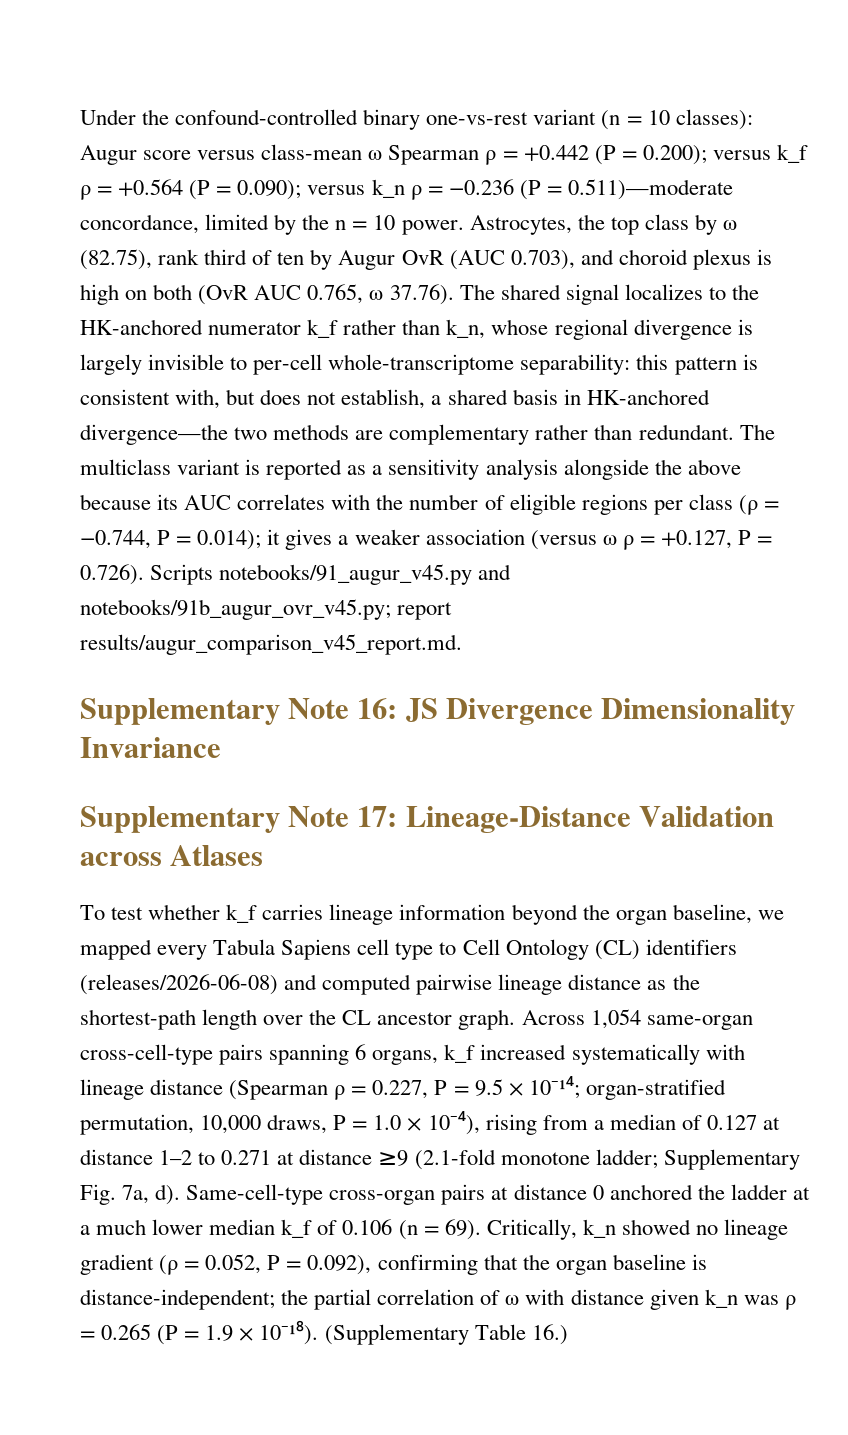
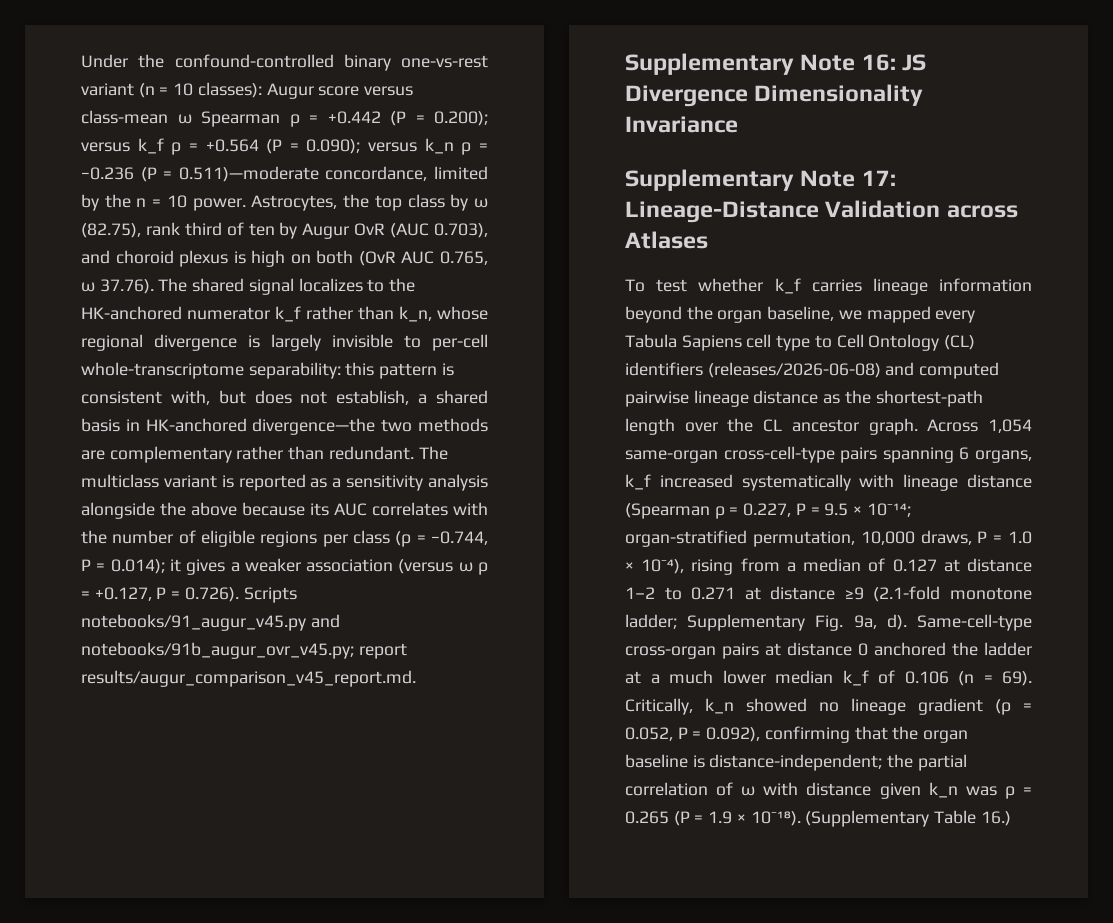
- Across 1,054 same-organ cross-cell-type pairs spanning 6 organs, k_f increased systematically with lineage distance (Spearman ρ = 0.227, P = 9.5 × 10⁻¹⁴; organ-stratified permutation, 10,000 draws, P = 1.0 × 10⁻⁴), rising from a median of 0.127 at distance 1–2 to 0.271 at distance ≥9 (2.1-fold monotone ladder; Supplementary Fig. 7a, d).
+ Across 1,054 same-organ cross-cell-type pairs spanning 6 organs, k_f increased systematically with lineage distance (Spearman ρ = 0.227, P = 9.5 × 10⁻¹⁴; organ-stratified permutation, 10,000 draws, P = 1.0 × 10⁻⁴), rising from a median of 0.127 at distance 1–2 to 0.271 at distance ≥9 (2.1-fold monotone ladder; Supplementary Fig. 9a, d).

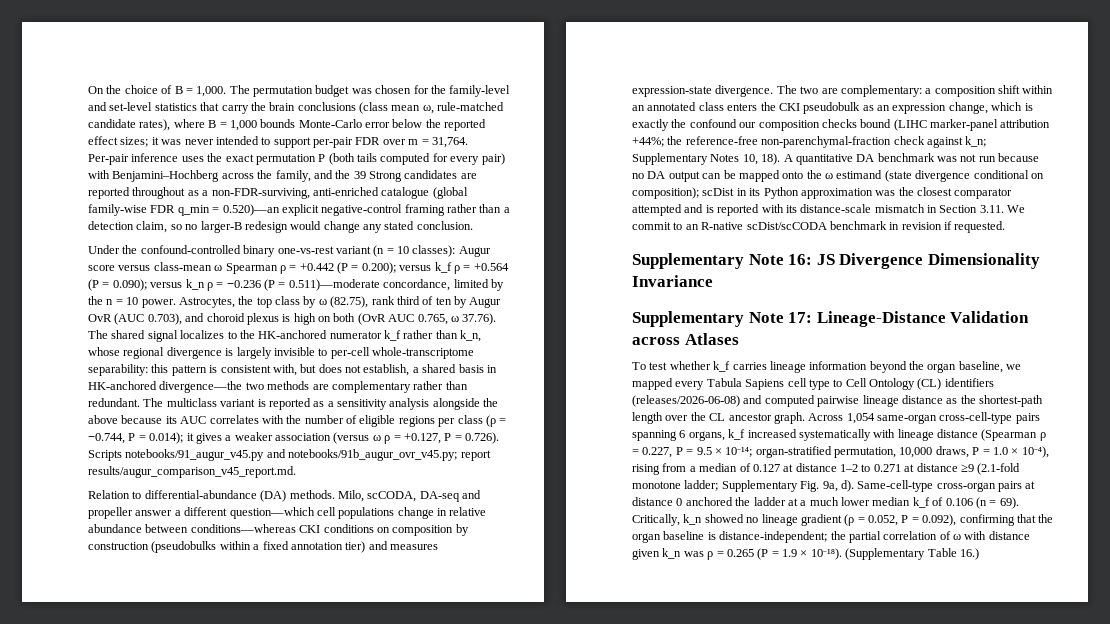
+ On the choice of B = 1,000. The permutation budget was chosen for the family-level and set-level statistics that carry the brain conclusions (class mean ω, rule-matched candidate rates), where B = 1,000 bounds Monte-Carlo error below the reported effect sizes; it was never intended to support per-pair FDR over m = 31,764. Per-pair inference uses the exact permutation P (both tails computed for every pair) with Benjamini–Hochberg across the family, and the 39 Strong candidates are reported throughout as a non-FDR-surviving, anti-enriched catalogue (global family-wise FDR q_min = 0.520)—an explicit negative-control framing rather than a detection claim, so no larger-B redesign would change any stated conclusion.
+ Relation to differential-abundance (DA) methods. Milo, scCODA, DA-seq and propeller answer a different question—which cell populations change in relative abundance between conditions—whereas CKI conditions on composition by construction (pseudobulks within a fixed annotation tier) and measures expression-state divergence. The two are complementary: a composition shift within an annotated class enters the CKI pseudobulk as an expression change, which is exactly the confound our composition checks bound (LIHC marker-panel attribution +44%; the reference-free non-parenchymal-fraction check against k_n; Supplementary Notes 10, 18). A quantitative DA benchmark was not run because no DA output can be mapped onto the ω estimand (state divergence conditional on composition); scDist in its Python approximation was the closest comparator attempted and is reported with its distance-scale mismatch in Section 3.11. We commit to an R-native scDist/scCODA benchmark in revision if requested.

